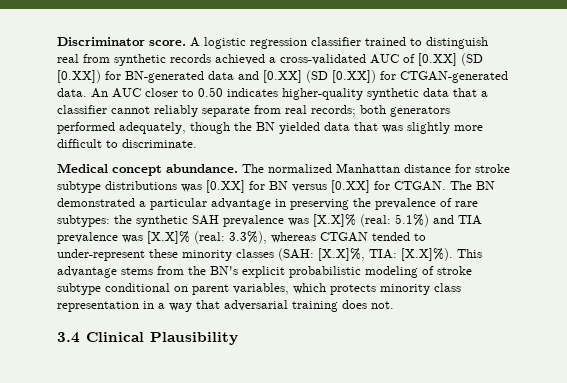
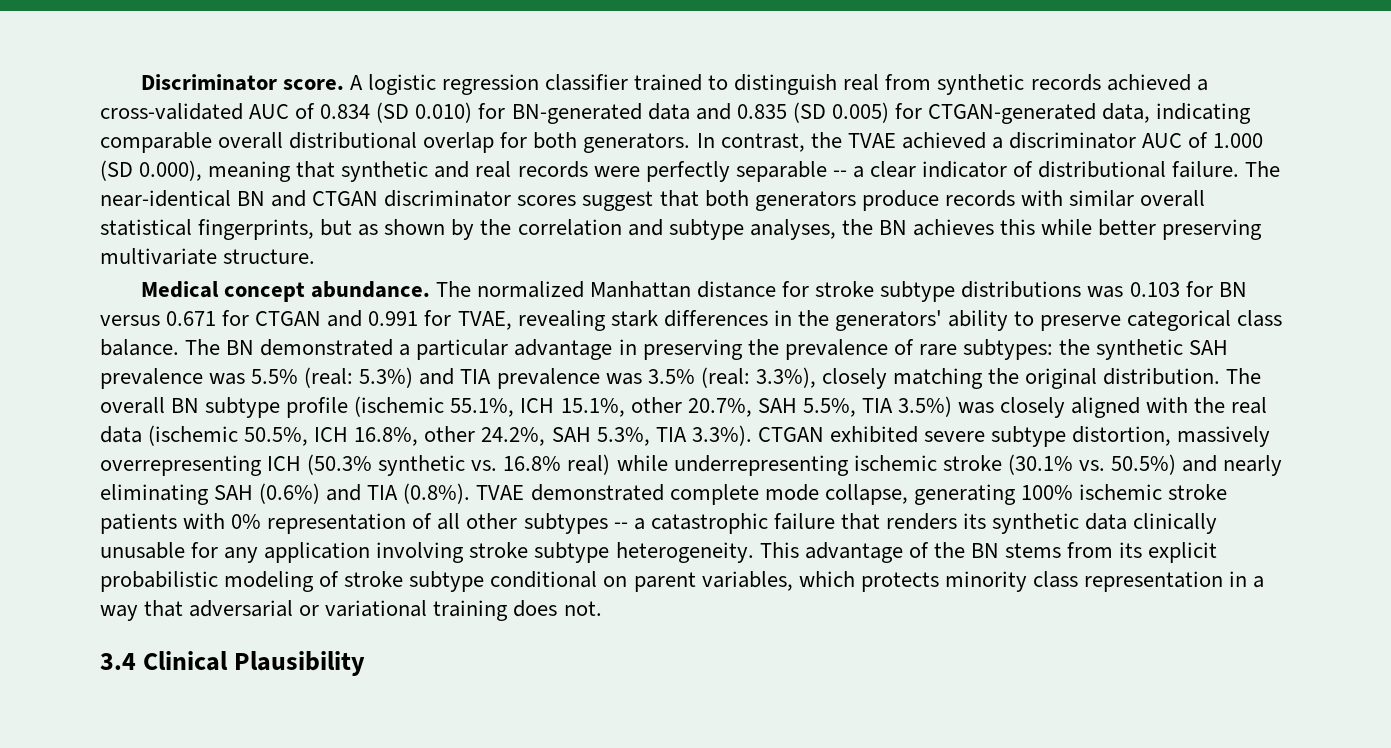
- A logistic regression classifier trained to distinguish real from synthetic records achieved a cross-validated AUC of [0.XX] (SD [0.XX]) for BN-generated data and [0.XX] (SD [0.XX]) for CTGAN-generated data. An AUC closer to 0.50 indicates higher-quality synthetic data that a classifier cannot reliably separate from real records; both generators performed adequately, though the BN yielded data that was slightly more difficult to discriminate.
+ A logistic regression classifier trained to distinguish real from synthetic records achieved a cross-validated AUC of 0.834 (SD 0.010) for BN-generated data and 0.835 (SD 0.005) for CTGAN-generated data, indicating comparable overall distributional overlap for both generators. In contrast, the TVAE achieved a discriminator AUC of 1.000 (SD 0.000), meaning that synthetic and real records were perfectly separable -- a clear indicator of distributional failure. The near-identical BN and CTGAN discriminator scores suggest that both generators produce records with similar overall statistical fingerprints, but as shown by the correlation and subtype analyses, the BN achieves this while better preserving multivariate structure.
- The normalized Manhattan distance for stroke subtype distributions was [0.XX] for BN versus [0.XX] for CTGAN.
+ The normalized Manhattan distance for stroke subtype distributions was 0.103 for BN versus 0.671 for CTGAN and 0.991 for TVAE, revealing stark differences in the generators' ability to preserve categorical class balance.
- The BN demonstrated a particular advantage in preserving the prevalence of rare subtypes: the synthetic SAH prevalence was [X.X]% (real: 5.1%) and TIA prevalence was [X.X]% (real: 3.3%), whereas CTGAN tended to under-represent these minority classes (SAH: [X.X]%, TIA: [X.X]%). This advantage stems from the BN's explicit probabilistic modeling of stroke subtype conditional on parent variables, which protects minority class representation in a way that adversarial training does not.
+ The BN demonstrated a particular advantage in preserving the prevalence of rare subtypes: the synthetic SAH prevalence was 5.5% (real: 5.3%) and TIA prevalence was 3.5% (real: 3.3%), closely matching the original distribution. The overall BN subtype profile (ischemic 55.1%, ICH 15.1%, other 20.7%, SAH 5.5%, TIA 3.5%) was closely aligned with the real data (ischemic 50.5%, ICH 16.8%, other 24.2%, SAH 5.3%, TIA 3.3%). CTGAN exhibited severe subtype distortion, massively overrepresenting ICH (50.3% synthetic vs. 16.8% real) while underrepresenting ischemic stroke (30.1% vs. 50.5%) and nearly eliminating SAH (0.6%) and TIA (0.8%). TVAE demonstrated complete mode collapse, generating 100% ischemic stroke patients with 0% representation of all other subtypes -- a catastrophic failure that renders its synthetic data clinically unusable for any application involving stroke subtype heterogeneity. This advantage of the BN stems from its explicit probabilistic modeling of stroke subtype conditional on parent variables, which protects minority class representation in a way that adversarial or variational training does not.

